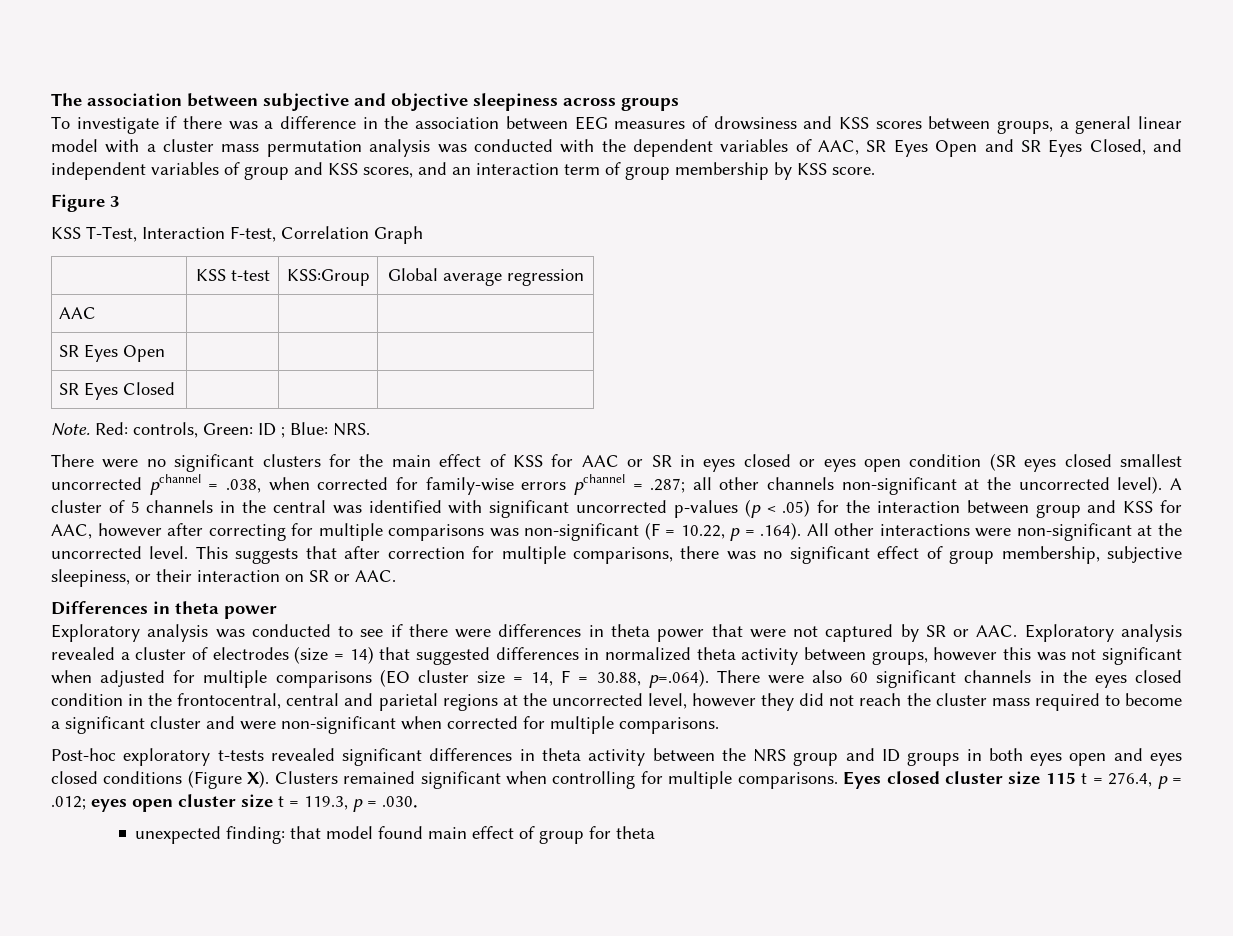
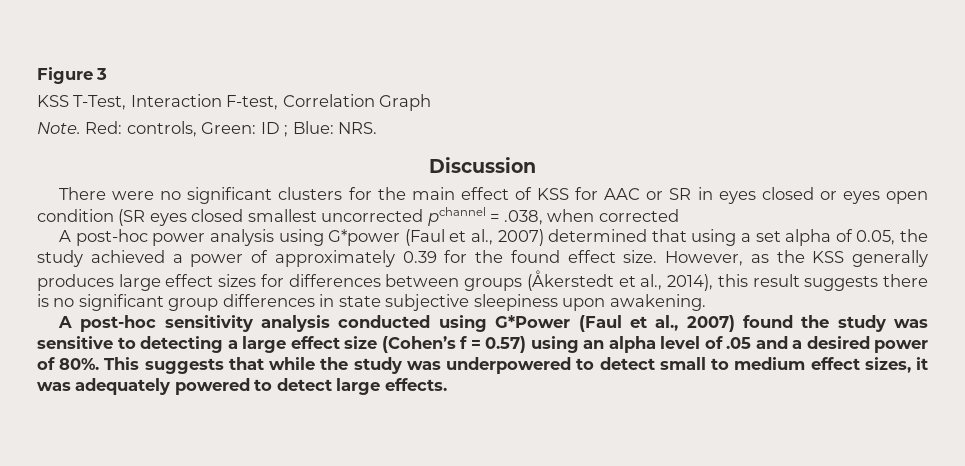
- The association between subjective and objective sleepiness across groups
- To investigate if there was a difference in the association between EEG measures of drowsiness and KSS scores between groups, a general linear model with a cluster mass permutation analysis was conducted with the dependent variables of AAC, SR Eyes Open and SR Eyes Closed, and independent variables of group and KSS scores, and an interaction term of group membership by KSS score.
- | KSS t-test | KSS:Group | Global average regression
- AAC | | |
- SR Eyes Open | | |
- SR Eyes Closed | | |
+ Discussion
- There were no significant clusters for the main effect of KSS for AAC or SR in eyes closed or eyes open condition (SR eyes closed smallest uncorrected pchannel = .038, when corrected for family-wise errors pchannel = .287; all other channels non-significant at the uncorrected level). A cluster of 5 channels in the central was identified with significant uncorrected p-values (p < .05) for the interaction between group and KSS for AAC, however after correcting for multiple comparisons was non-significant (F = 10.22, p = .164). All other interactions were non-significant at the uncorrected level. This suggests that after correction for multiple comparisons, there was no significant effect of group membership, subjective sleepiness, or their interaction on SR or AAC.
- Differences in theta power
- Exploratory analysis was conducted to see if there were differences in theta power that were not captured by SR or AAC. Exploratory analysis revealed a cluster of electrodes (size = 14) that suggested differences in normalized theta activity between groups, however this was not significant when adjusted for multiple comparisons (EO cluster size = 14, F = 30.88, p=.064). There were also 60 significant channels in the eyes closed condition in the frontocentral, central and parietal regions at the uncorrected level, however they did not reach the cluster mass required to become a significant cluster and were non-significant when corrected for multiple comparisons.
- Post-hoc exploratory t-tests revealed significant differences in theta activity between the NRS group and ID groups in both eyes open and eyes closed conditions (Figure X). Clusters remained significant when controlling for multiple comparisons. Eyes closed cluster size 115 t = 276.4, p = .012; eyes open cluster size t = 119.3, p = .030.
- unexpected finding: that model found main effect of group for theta
+ There were no significant clusters for the main effect of KSS for AAC or SR in eyes closed or eyes open condition (SR eyes closed smallest uncorrected pchannel = .038, when corrected
+ A post-hoc power analysis using G*power (Faul et al., 2007) determined that using a set alpha of 0.05, the study achieved a power of approximately 0.39 for the found effect size. However, as the KSS generally produces large effect sizes for differences between groups (Åkerstedt et al., 2014), this result suggests there is no significant group differences in state subjective sleepiness upon awakening.
+ A post-hoc sensitivity analysis conducted using G*Power (Faul et al., 2007) found the study was sensitive to detecting a large effect size (Cohen’s f = 0.57) using an alpha level of .05 and a desired power of 80%. This suggests that while the study was underpowered to detect small to medium effect sizes, it was adequately powered to detect large effects.

